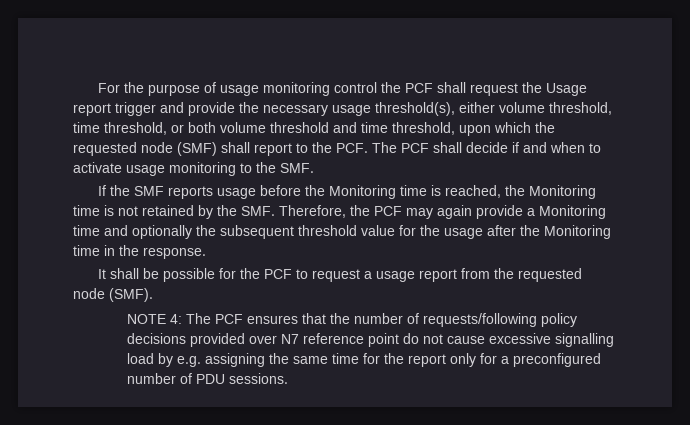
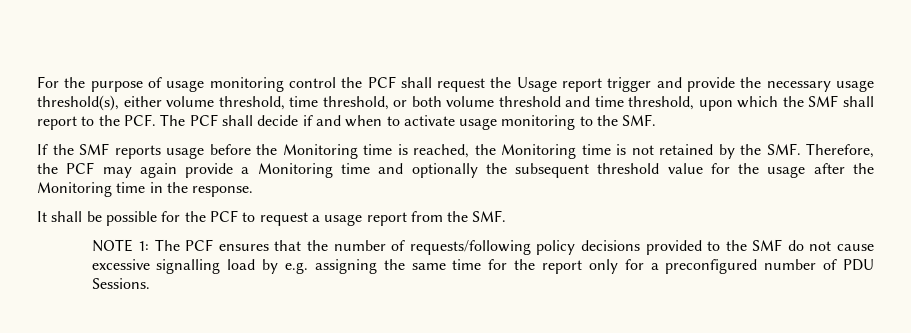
- For the purpose of usage monitoring control the PCF shall request the Usage report trigger and provide the necessary usage threshold(s), either volume threshold, time threshold, or both volume threshold and time threshold, upon which the requested node (SMF) shall report to the PCF. The PCF shall decide if and when to activate usage monitoring to the SMF.
+ For the purpose of usage monitoring control the PCF shall request the Usage report trigger and provide the necessary usage threshold(s), either volume threshold, time threshold, or both volume threshold and time threshold, upon which the SMF shall report to the PCF. The PCF shall decide if and when to activate usage monitoring to the SMF.
- It shall be possible for the PCF to request a usage report from the requested node (SMF).
+ It shall be possible for the PCF to request a usage report from the SMF.
- NOTE 4: The PCF ensures that the number of requests/following policy decisions provided over N7 reference point do not cause excessive signalling load by e.g. assigning the same time for the report only for a preconfigured number of PDU sessions.
+ NOTE 1: The PCF ensures that the number of requests/following policy decisions provided to the SMF do not cause excessive signalling load by e.g. assigning the same time for the report only for a preconfigured number of PDU Sessions.

